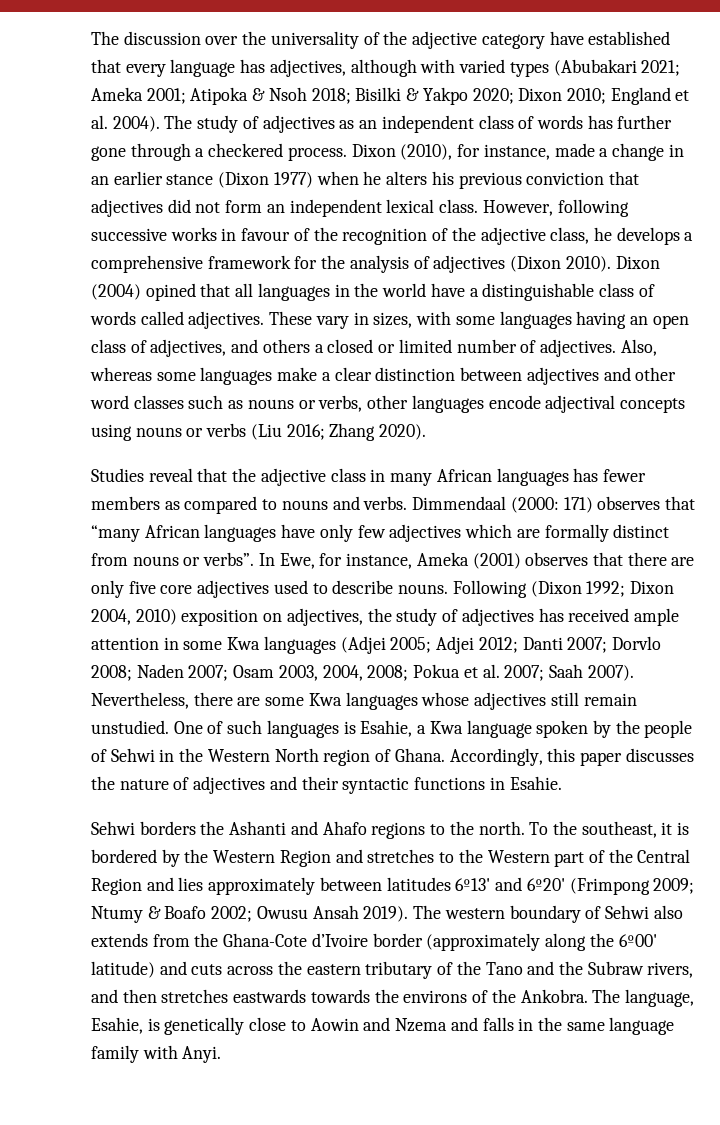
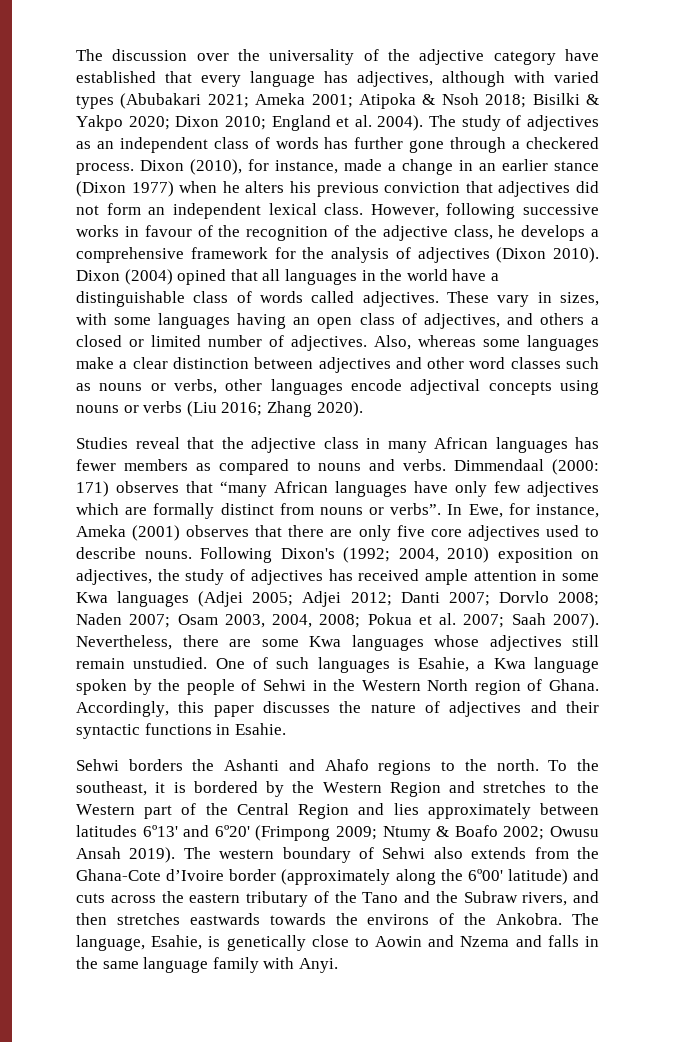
- Following (Dixon 1992; Dixon 2004, 2010) exposition on adjectives, the study of adjectives has received ample attention in some Kwa languages (Adjei 2005; Adjei 2012; Danti 2007; Dorvlo 2008; Naden 2007; Osam 2003, 2004, 2008; Pokua et al. 2007; Saah 2007).
+ Following Dixon's (1992; 2004, 2010) exposition on adjectives, the study of adjectives has received ample attention in some Kwa languages (Adjei 2005; Adjei 2012; Danti 2007; Dorvlo 2008; Naden 2007; Osam 2003, 2004, 2008; Pokua et al. 2007; Saah 2007).

